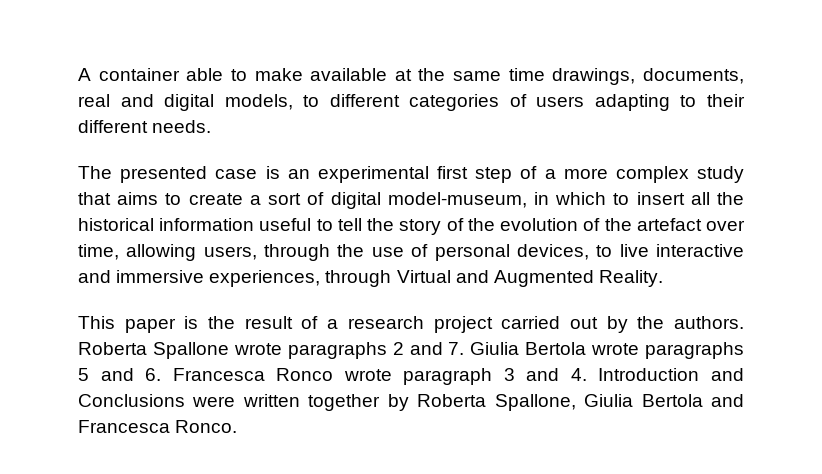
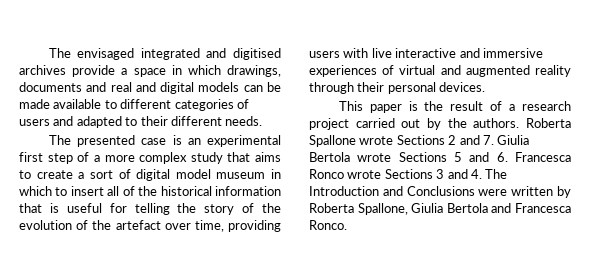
- A container able to make available at the same time drawings, documents, real and digital models, to different categories of users adapting to their different needs.
+ The envisaged integrated and digitised archives provide a space in which drawings, documents and real and digital models can be made available to different categories of users and adapted to their different needs.
- The presented case is an experimental first step of a more complex study that aims to create a sort of digital model-museum, in which to insert all the historical information useful to tell the story of the evolution of the artefact over time, allowing users, through the use of personal devices, to live interactive and immersive experiences, through Virtual and Augmented Reality.
+ The presented case is an experimental first step of a more complex study that aims to create a sort of digital model museum in which to insert all of the historical information that is useful for telling the story of the evolution of the artefact over time, providing users with live interactive and immersive experiences of virtual and augmented reality through their personal devices.
- Roberta Spallone wrote paragraphs 2 and 7. Giulia Bertola wrote paragraphs 5 and 6. Francesca Ronco wrote paragraph 3 and 4. Introduction and Conclusions were written together by Roberta Spallone, Giulia Bertola and Francesca Ronco.
+ Roberta Spallone wrote Sections 2 and 7. Giulia Bertola wrote Sections 5 and 6. Francesca Ronco wrote Sections 3 and 4. The Introduction and Conclusions were written by Roberta Spallone, Giulia Bertola and Francesca Ronco.

